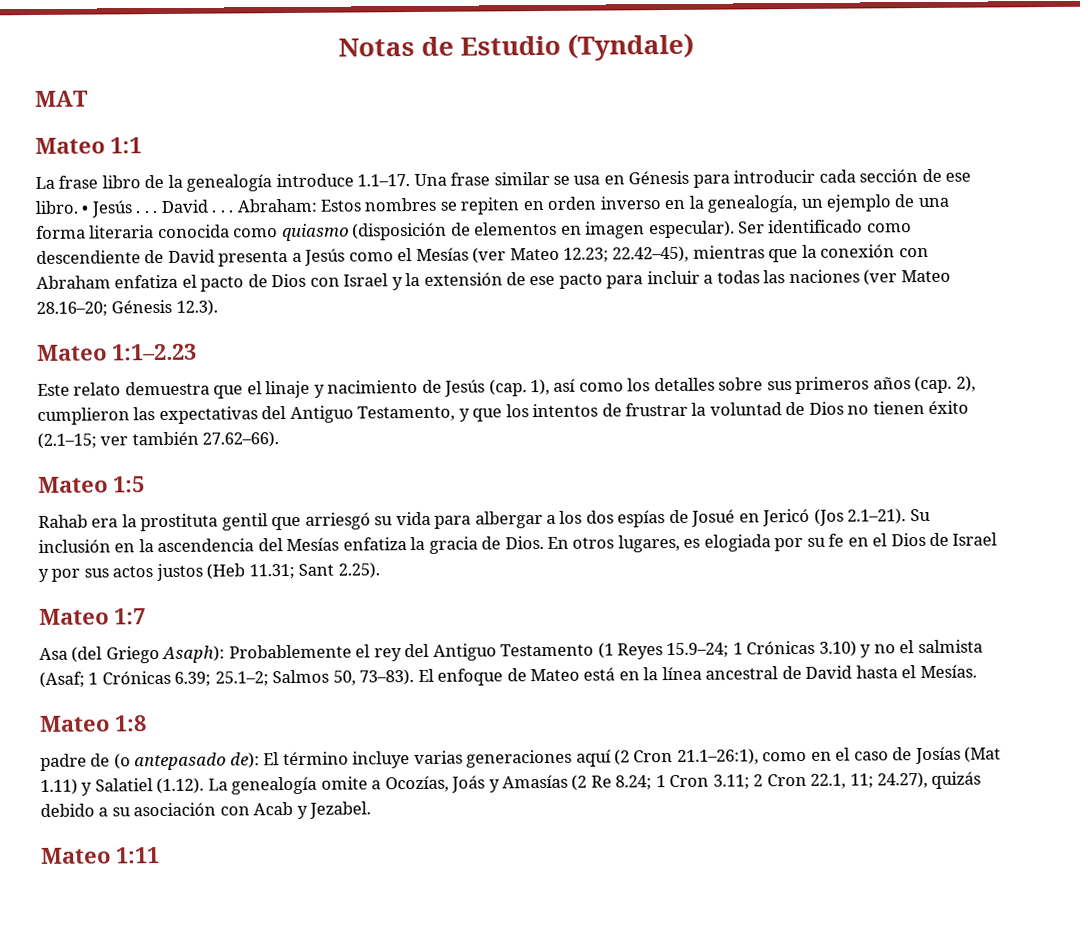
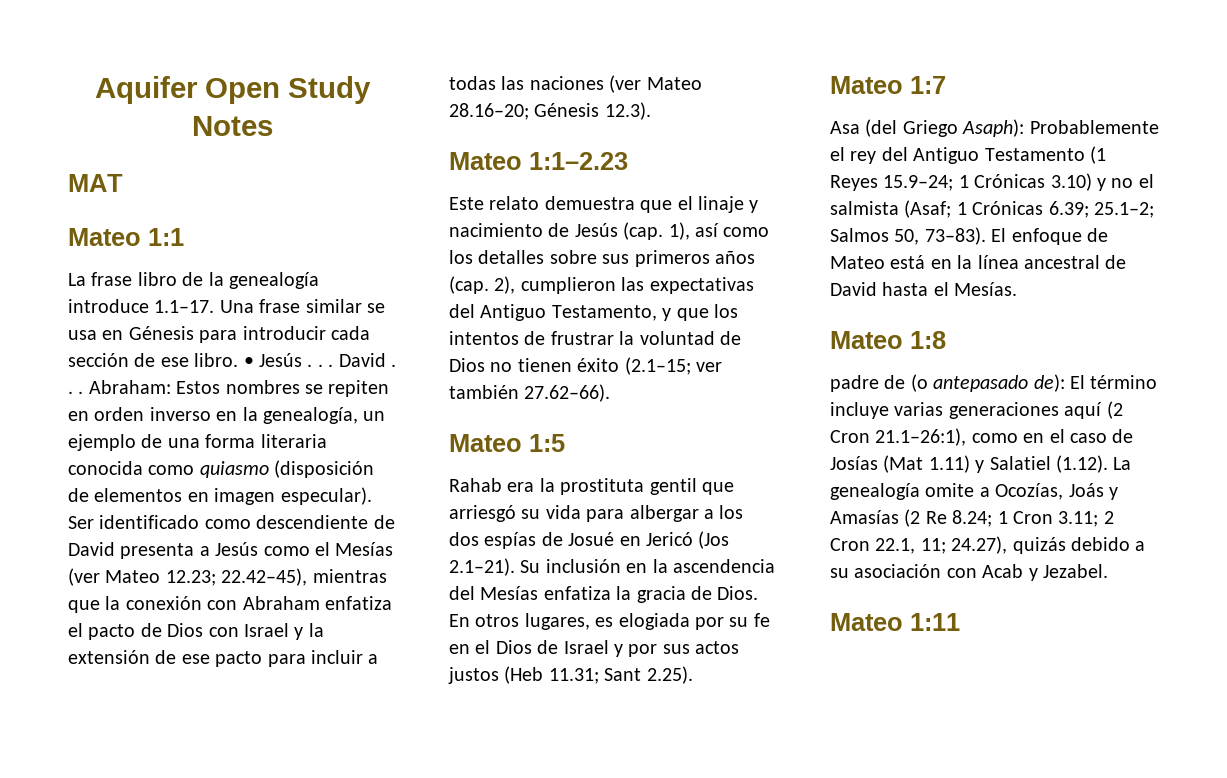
- Notas de Estudio (Tyndale)
+ Aquifer Open Study Notes

